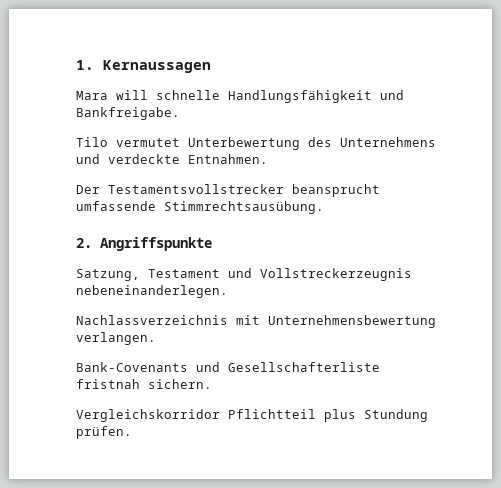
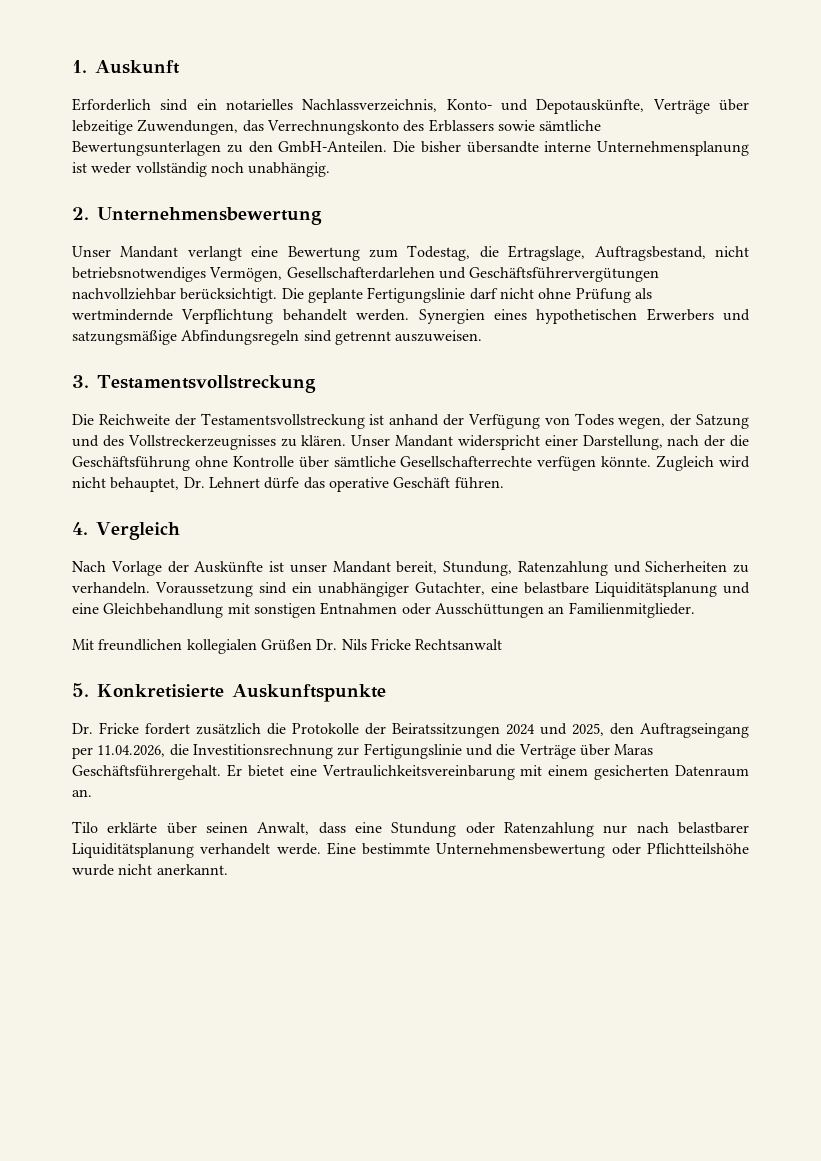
- 1. Kernaussagen
- Mara will schnelle Handlungsfähigkeit und Bankfreigabe.
- Tilo vermutet Unterbewertung des Unternehmens und verdeckte Entnahmen.
- Der Testamentsvollstrecker beansprucht umfassende Stimmrechtsausübung.
- 2. Angriffspunkte
- Satzung, Testament und Vollstreckerzeugnis nebeneinanderlegen.
- Nachlassverzeichnis mit Unternehmensbewertung verlangen.
- Bank-Covenants und Gesellschafterliste fristnah sichern.
- Vergleichskorridor Pflichtteil plus Stundung prüfen.
+ 1. Auskunft
+ Erforderlich sind ein notarielles Nachlassverzeichnis, Konto- und Depotauskünfte, Verträge über lebzeitige Zuwendungen, das Verrechnungskonto des Erblassers sowie sämtliche Bewertungsunterlagen zu den GmbH-Anteilen. Die bisher übersandte interne Unternehmensplanung ist weder vollständig noch unabhängig.
+ 2. Unternehmensbewertung
+ Unser Mandant verlangt eine Bewertung zum Todestag, die Ertragslage, Auftragsbestand, nicht betriebsnotwendiges Vermögen, Gesellschafterdarlehen und Geschäftsführervergütungen nachvollziehbar berücksichtigt. Die geplante Fertigungslinie darf nicht ohne Prüfung als wertmindernde Verpflichtung behandelt werden. Synergien eines hypothetischen Erwerbers und satzungsmäßige Abfindungsregeln sind getrennt auszuweisen.
+ 3. Testamentsvollstreckung
+ Die Reichweite der Testamentsvollstreckung ist anhand der Verfügung von Todes wegen, der Satzung und des Vollstreckerzeugnisses zu klären. Unser Mandant widerspricht einer Darstellung, nach der die Geschäftsführung ohne Kontrolle über sämtliche Gesellschafterrechte verfügen könnte. Zugleich wird nicht behauptet, Dr. Lehnert dürfe das operative Geschäft führen.
+ 4. Vergleich
+ Nach Vorlage der Auskünfte ist unser Mandant bereit, Stundung, Ratenzahlung und Sicherheiten zu verhandeln. Voraussetzung sind ein unabhängiger Gutachter, eine belastbare Liquiditätsplanung und eine Gleichbehandlung mit sonstigen Entnahmen oder Ausschüttungen an Familienmitglieder.
+ Mit freundlichen kollegialen Grüßen Dr. Nils Fricke Rechtsanwalt
+ 5. Konkretisierte Auskunftspunkte
+ Dr. Fricke fordert zusätzlich die Protokolle der Beiratssitzungen 2024 und 2025, den Auftragseingang per 11.04.2026, die Investitionsrechnung zur Fertigungslinie und die Verträge über Maras Geschäftsführergehalt. Er bietet eine Vertraulichkeitsvereinbarung mit einem gesicherten Datenraum an.
+ Tilo erklärte über seinen Anwalt, dass eine Stundung oder Ratenzahlung nur nach belastbarer Liquiditätsplanung verhandelt werde. Eine bestimmte Unternehmensbewertung oder Pflichtteilshöhe wurde nicht anerkannt.

